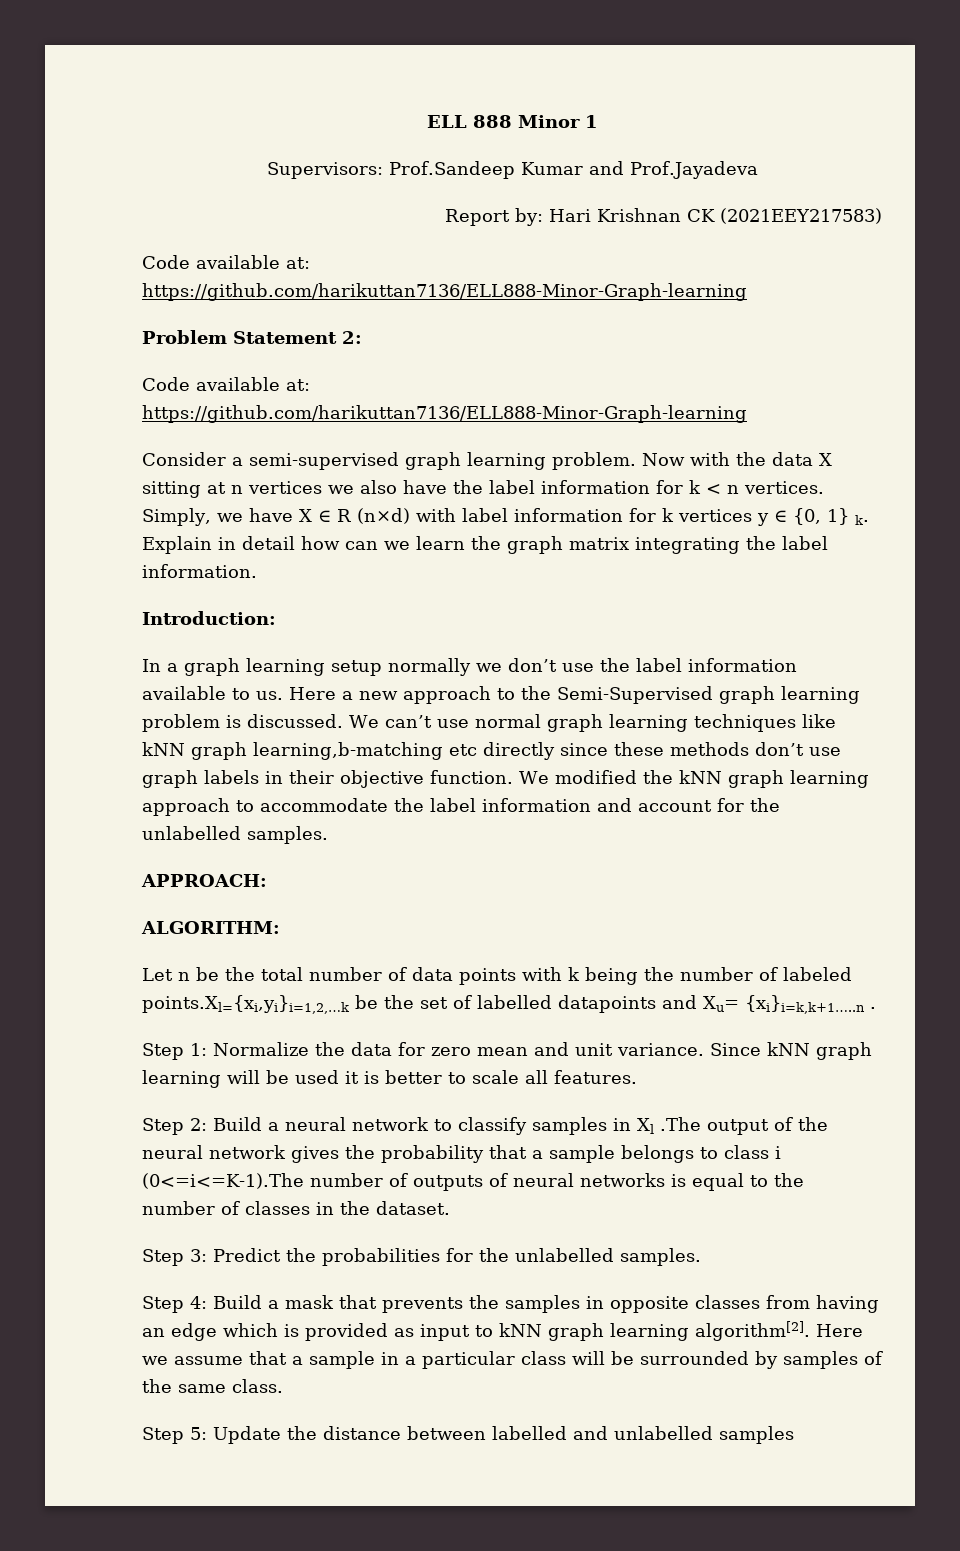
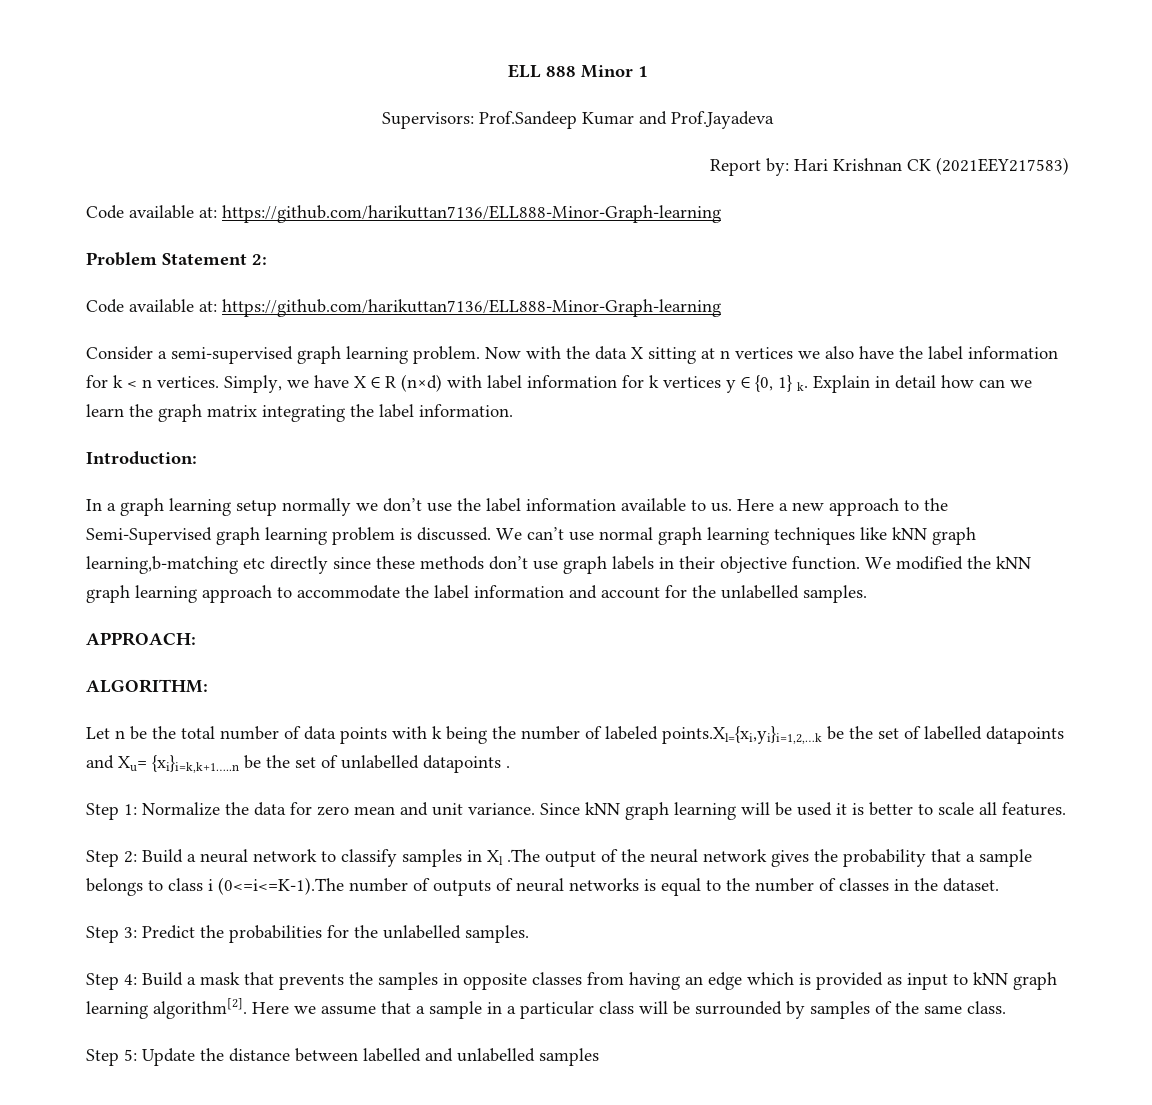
- Let n be the total number of data points with k being the number of labeled points.Xl={xi,yi}i=1,2,…k be the set of labelled datapoints and Xu= {xi}i=k,k+1…..n .
+ Let n be the total number of data points with k being the number of labeled points.Xl={xi,yi}i=1,2,…k be the set of labelled datapoints and Xu= {xi}i=k,k+1…..n be the set of unlabelled datapoints .

